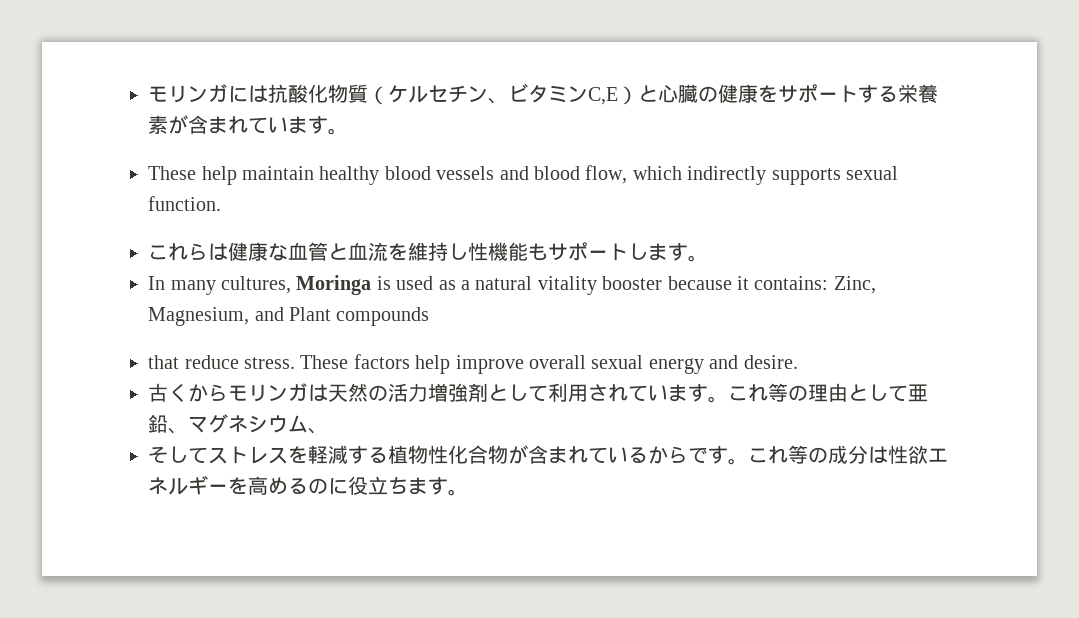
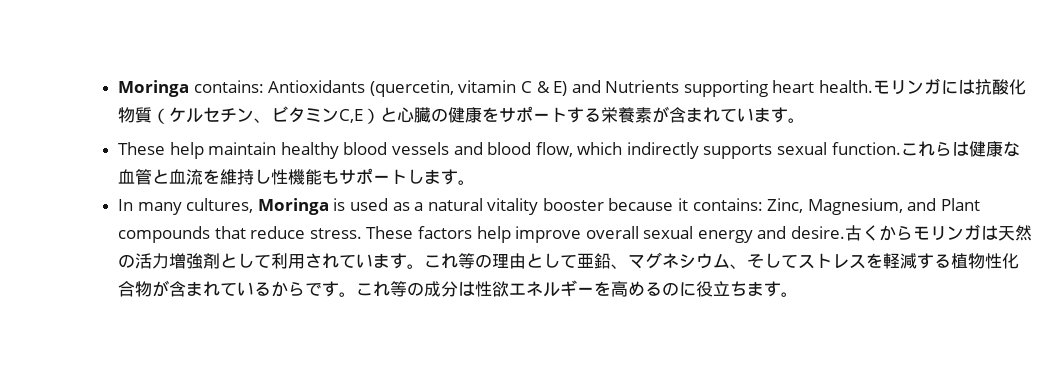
+ Moringa contains: Antioxidants (quercetin, vitamin C & E) and Nutrients supporting heart health.
- These help maintain healthy blood vessels and blood flow, which indirectly supports sexual function.
- これらは健康な血管と血流を維持し性機能もサポートします。
+ These help maintain healthy blood vessels and blood flow, which indirectly supports sexual function.これらは健康な血管と血流を維持し性機能もサポートします。
- In many cultures, Moringa is used as a natural vitality booster because it contains: Zinc, Magnesium, and Plant compounds
- that reduce stress.
+ In many cultures, Moringa is used as a natural vitality booster because it contains: Zinc, Magnesium, and Plant compounds that reduce stress.
- These factors help improve overall sexual energy and desire.
- 古くからモリンガは天然の活力増強剤として利用されています。
+ These factors help improve overall sexual energy and desire.古くからモリンガは天然の活力増強剤として利用されています。
- これ等の理由として亜鉛、マグネシウム、
- そしてストレスを軽減する植物性化合物が含まれているからです。
+ これ等の理由として亜鉛、マグネシウム、そしてストレスを軽減する植物性化合物が含まれているからです。

